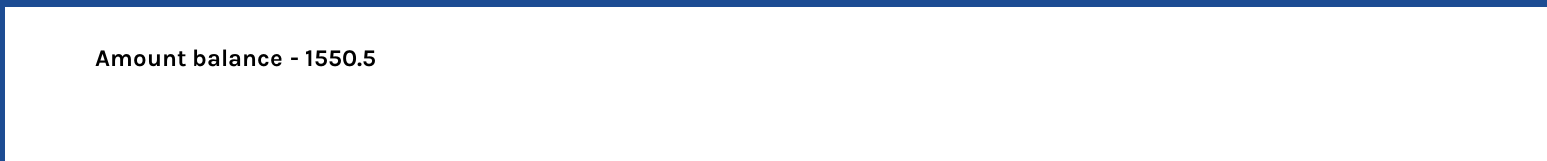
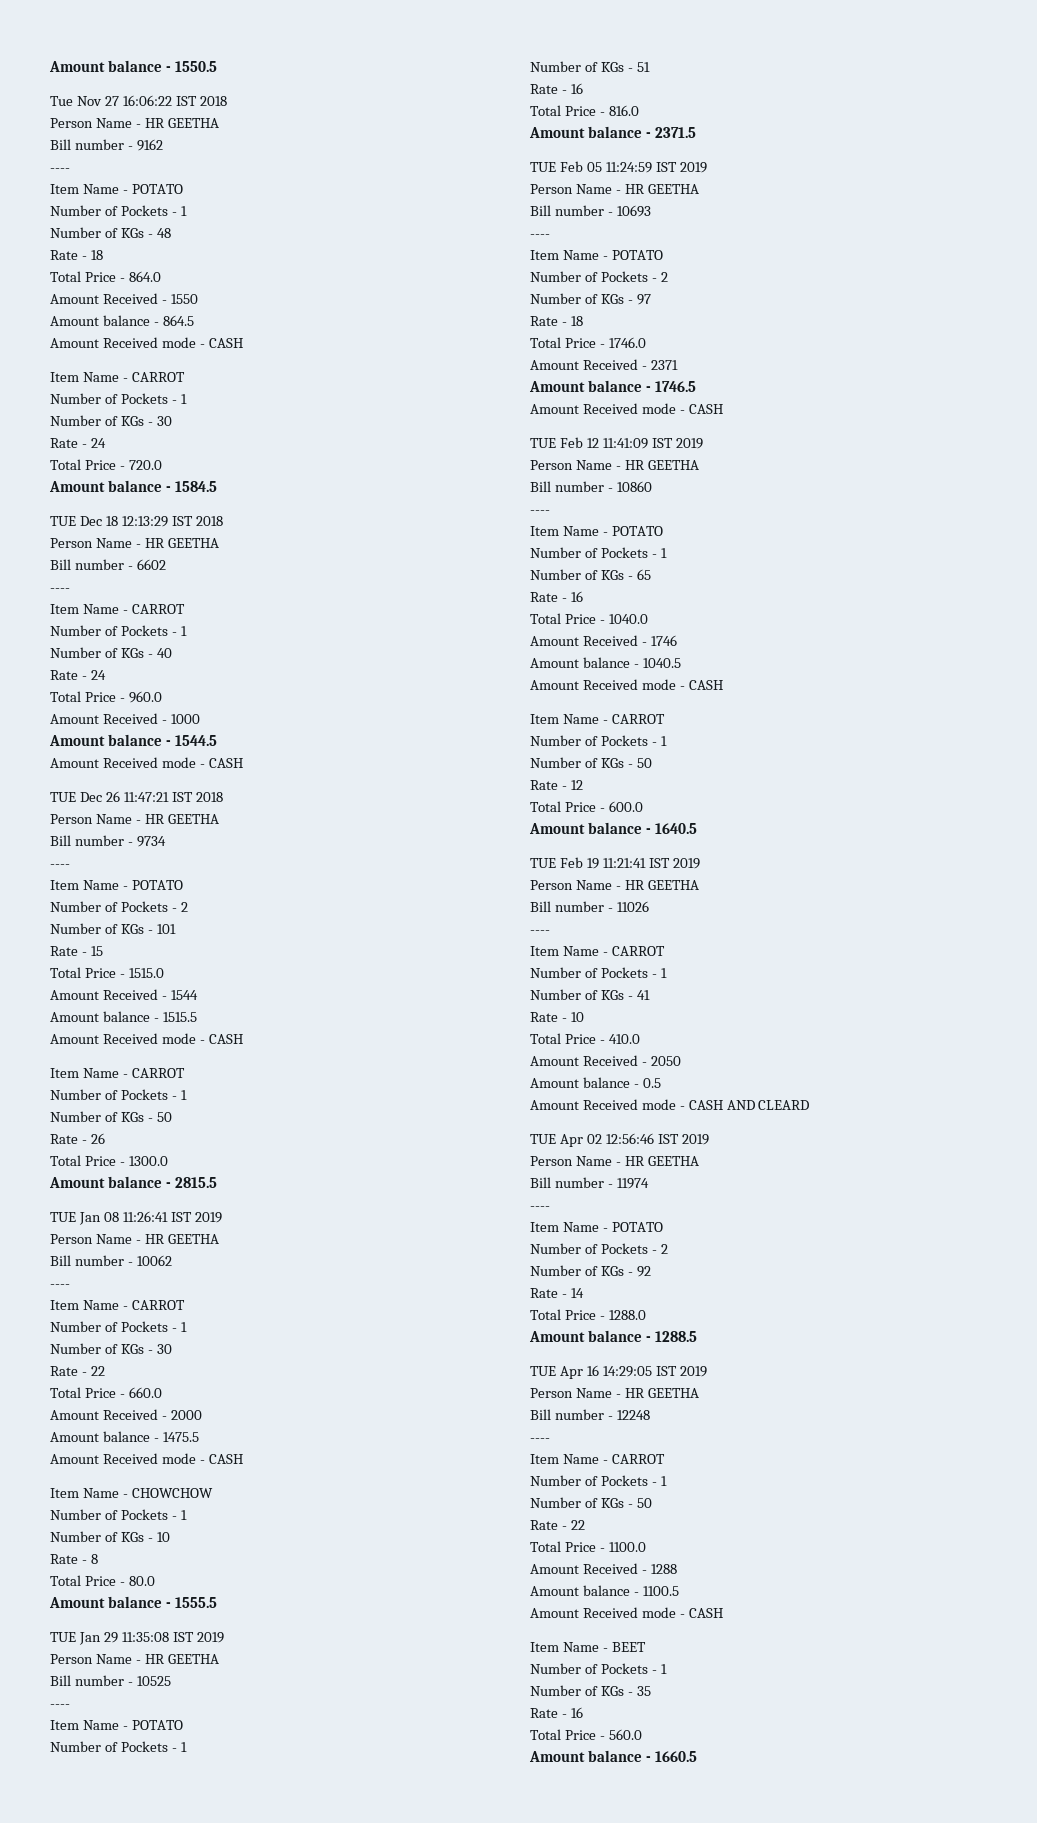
+ Tue Nov 27 16:06:22 IST 2018
+ Person Name - HR GEETHA
+ Bill number - 9162
+ ----
+ Item Name - POTATO
+ Number of Pockets - 1
+ Number of KGs - 48
+ Rate - 18
+ Total Price - 864.0
+ Amount Received - 1550
+ Amount balance - 864.5
+ Amount Received mode - CASH
+ Item Name - CARROT
+ Number of Pockets - 1
+ Number of KGs - 30
+ Rate - 24
+ Total Price - 720.0
+ Amount balance - 1584.5
+ TUE Dec 18 12:13:29 IST 2018
+ Person Name - HR GEETHA
+ Bill number - 6602
+ ----
+ Item Name - CARROT
+ Number of Pockets - 1
+ Number of KGs - 40
+ Rate - 24
+ Total Price - 960.0
+ Amount Received - 1000
+ Amount balance - 1544.5
+ Amount Received mode - CASH
+ TUE Dec 26 11:47:21 IST 2018
+ Person Name - HR GEETHA
+ Bill number - 9734
+ ----
+ Item Name - POTATO
+ Number of Pockets - 2
+ Number of KGs - 101
+ Rate - 15
+ Total Price - 1515.0
+ Amount Received - 1544
+ Amount balance - 1515.5
+ Amount Received mode - CASH
+ Item Name - CARROT
+ Number of Pockets - 1
+ Number of KGs - 50
+ Rate - 26
+ Total Price - 1300.0
+ Amount balance - 2815.5
+ TUE Jan 08 11:26:41 IST 2019
+ Person Name - HR GEETHA
+ Bill number - 10062
+ ----
+ Item Name - CARROT
+ Number of Pockets - 1
+ Number of KGs - 30
+ Rate - 22
+ Total Price - 660.0
+ Amount Received - 2000
+ Amount balance - 1475.5
+ Amount Received mode - CASH
+ Item Name - CHOWCHOW
+ Number of Pockets - 1
+ Number of KGs - 10
+ Rate - 8
+ Total Price - 80.0
+ Amount balance - 1555.5
+ TUE Jan 29 11:35:08 IST 2019
+ Person Name - HR GEETHA
+ Bill number - 10525
+ ----
+ Item Name - POTATO
+ Number of Pockets - 1
+ Number of KGs - 51
+ Rate - 16
+ Total Price - 816.0
+ Amount balance - 2371.5
+ TUE Feb 05 11:24:59 IST 2019
+ Person Name - HR GEETHA
+ Bill number - 10693
+ ----
+ Item Name - POTATO
+ Number of Pockets - 2
+ Number of KGs - 97
+ Rate - 18
+ Total Price - 1746.0
+ Amount Received - 2371
+ Amount balance - 1746.5
+ Amount Received mode - CASH
+ TUE Feb 12 11:41:09 IST 2019
+ Person Name - HR GEETHA
+ Bill number - 10860
+ ----
+ Item Name - POTATO
+ Number of Pockets - 1
+ Number of KGs - 65
+ Rate - 16
+ Total Price - 1040.0
+ Amount Received - 1746
+ Amount balance - 1040.5
+ Amount Received mode - CASH
+ Item Name - CARROT
+ Number of Pockets - 1
+ Number of KGs - 50
+ Rate - 12
+ Total Price - 600.0
+ Amount balance - 1640.5
+ TUE Feb 19 11:21:41 IST 2019
+ Person Name - HR GEETHA
+ Bill number - 11026
+ ----
+ Item Name - CARROT
+ Number of Pockets - 1
+ Number of KGs - 41
+ Rate - 10
+ Total Price - 410.0
+ Amount Received - 2050
+ Amount balance - 0.5
+ Amount Received mode - CASH AND CLEARD
+ TUE Apr 02 12:56:46 IST 2019
+ Person Name - HR GEETHA
+ Bill number - 11974
+ ----
+ Item Name - POTATO
+ Number of Pockets - 2
+ Number of KGs - 92
+ Rate - 14
+ Total Price - 1288.0
+ Amount balance - 1288.5
+ TUE Apr 16 14:29:05 IST 2019
+ Person Name - HR GEETHA
+ Bill number - 12248
+ ----
+ Item Name - CARROT
+ Number of Pockets - 1
+ Number of KGs - 50
+ Rate - 22
+ Total Price - 1100.0
+ Amount Received - 1288
+ Amount balance - 1100.5
+ Amount Received mode - CASH
+ Item Name - BEET
+ Number of Pockets - 1
+ Number of KGs - 35
+ Rate - 16
+ Total Price - 560.0
+ Amount balance - 1660.5

